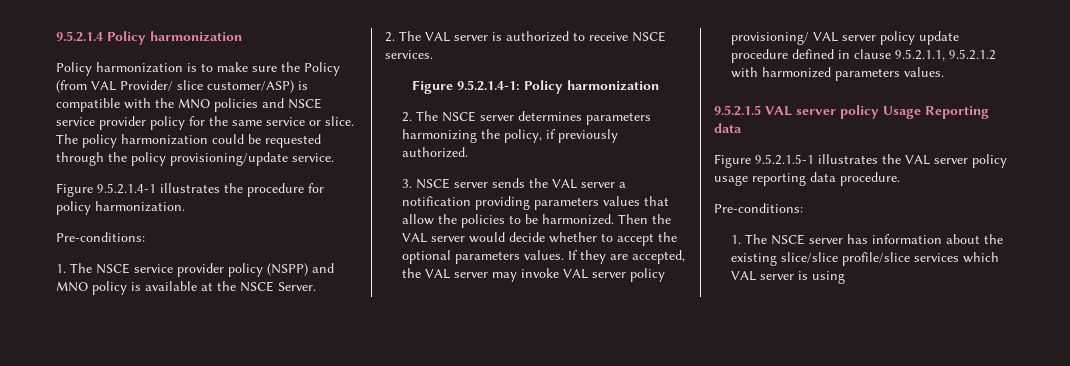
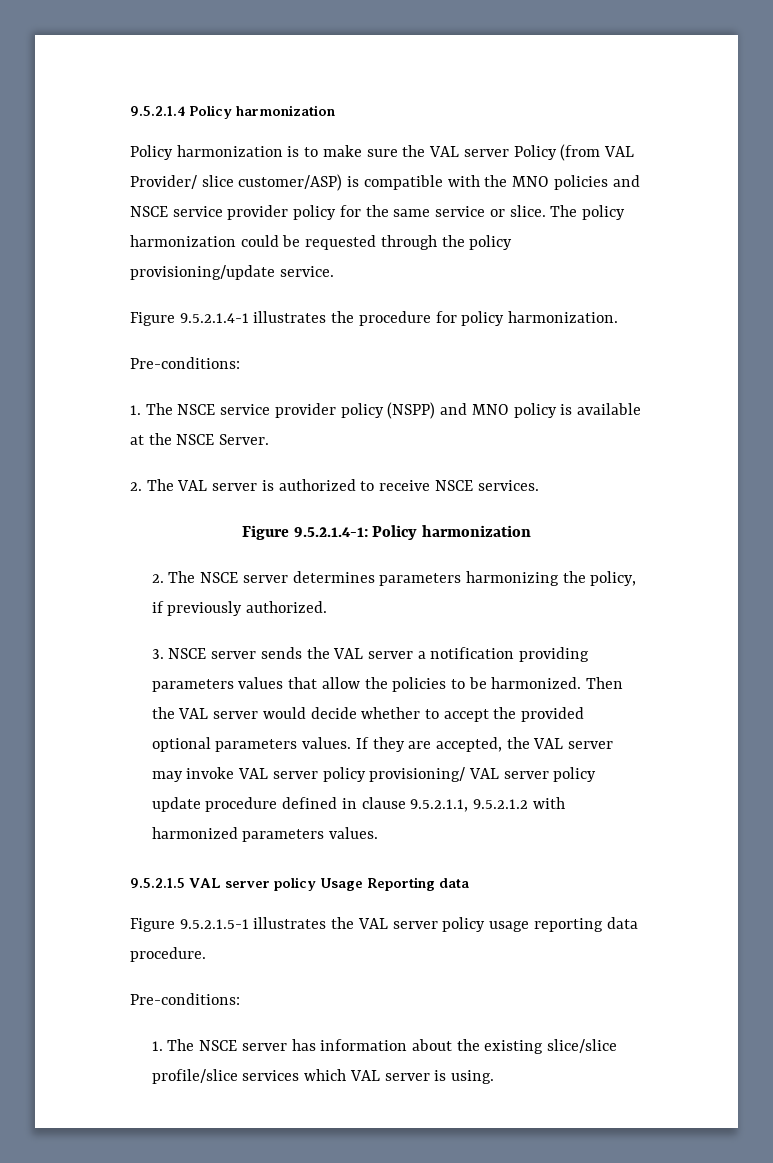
- Policy harmonization is to make sure the Policy (from VAL Provider/ slice customer/ASP) is compatible with the MNO policies and NSCE service provider policy for the same service or slice.
+ Policy harmonization is to make sure the VAL server Policy (from VAL Provider/ slice customer/ASP) is compatible with the MNO policies and NSCE service provider policy for the same service or slice.
- Then the VAL server would decide whether to accept the optional parameters values.
+ Then the VAL server would decide whether to accept the provided optional parameters values.
- 1. The NSCE server has information about the existing slice/slice profile/slice services which VAL server is using
+ 1. The NSCE server has information about the existing slice/slice profile/slice services which VAL server is using.

